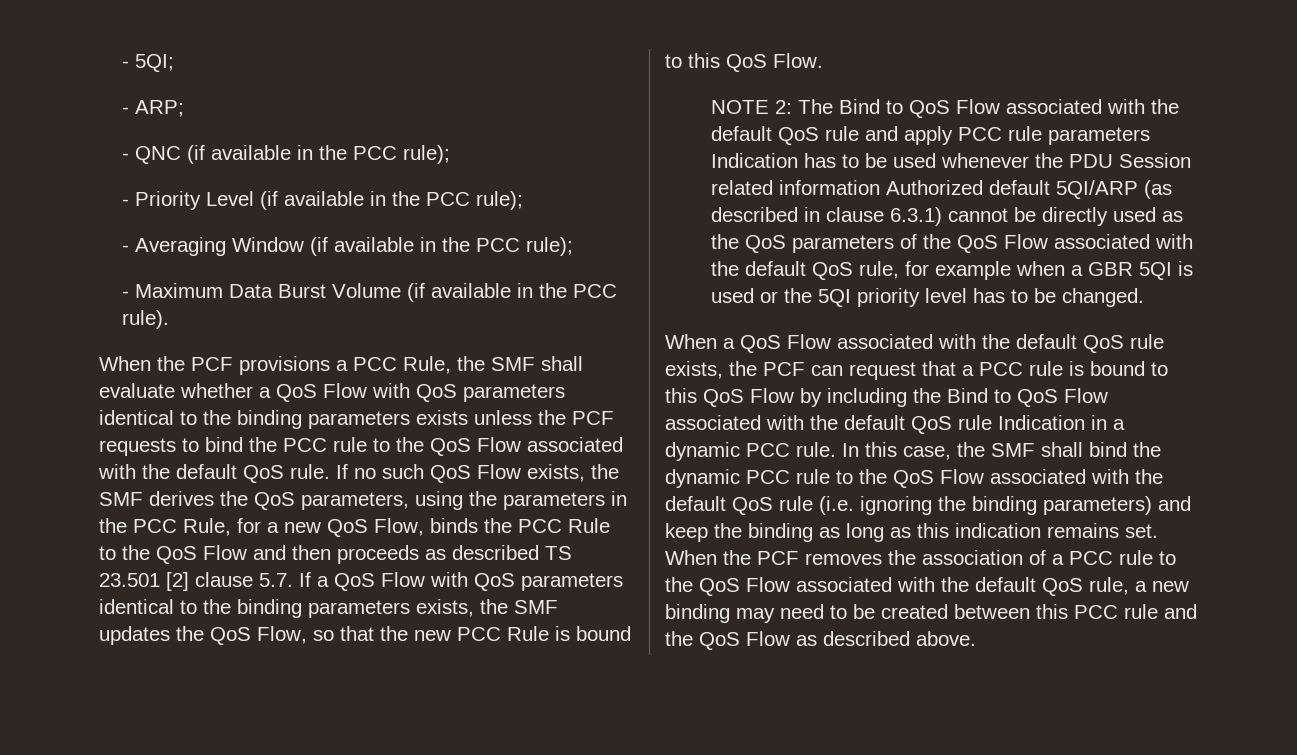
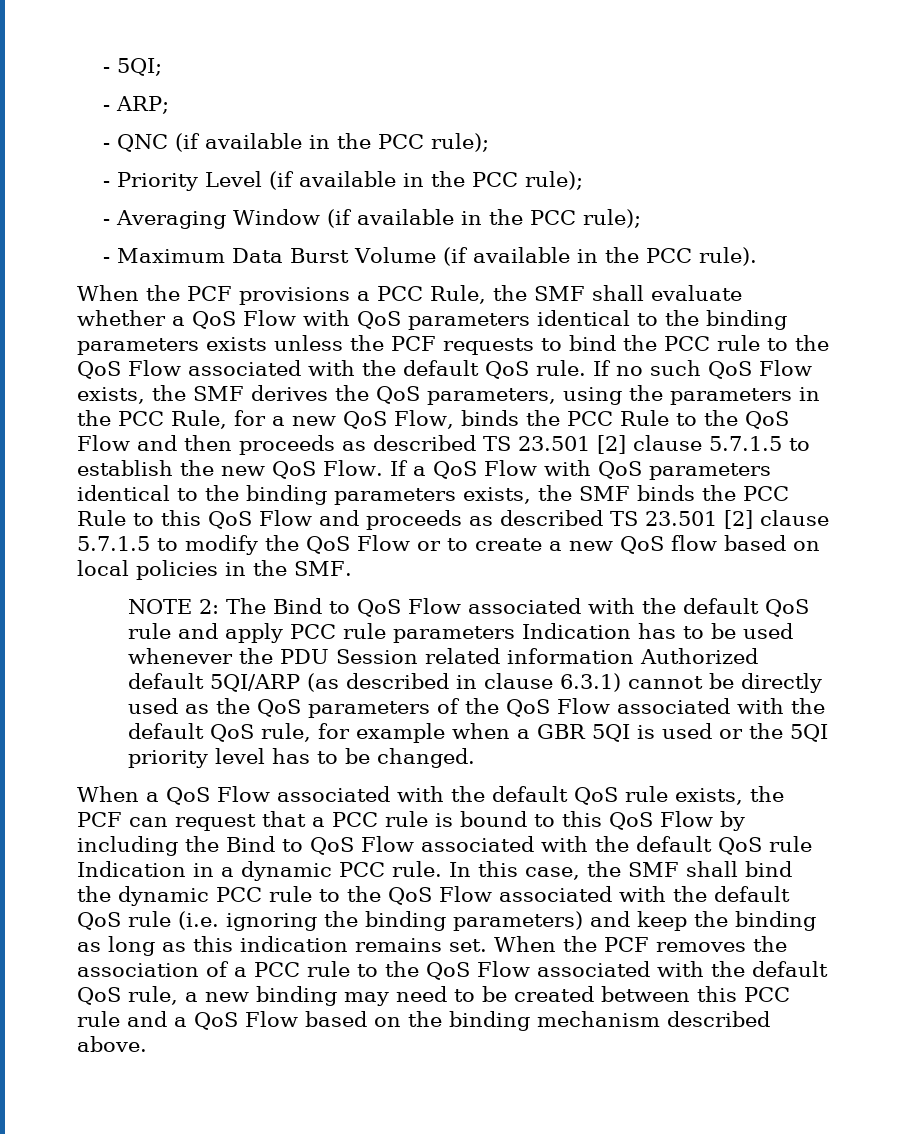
- If no such QoS Flow exists, the SMF derives the QoS parameters, using the parameters in the PCC Rule, for a new QoS Flow, binds the PCC Rule to the QoS Flow and then proceeds as described TS 23.501 [2] clause 5.7. If a QoS Flow with QoS parameters identical to the binding parameters exists, the SMF updates the QoS Flow, so that the new PCC Rule is bound to this QoS Flow.
+ If no such QoS Flow exists, the SMF derives the QoS parameters, using the parameters in the PCC Rule, for a new QoS Flow, binds the PCC Rule to the QoS Flow and then proceeds as described TS 23.501 [2] clause 5.7.1.5 to establish the new QoS Flow. If a QoS Flow with QoS parameters identical to the binding parameters exists, the SMF binds the PCC Rule to this QoS Flow and proceeds as described TS 23.501 [2] clause 5.7.1.5 to modify the QoS Flow or to create a new QoS flow based on local policies in the SMF.
- When the PCF removes the association of a PCC rule to the QoS Flow associated with the default QoS rule, a new binding may need to be created between this PCC rule and the QoS Flow as described above.
+ When the PCF removes the association of a PCC rule to the QoS Flow associated with the default QoS rule, a new binding may need to be created between this PCC rule and a QoS Flow based on the binding mechanism described above.

